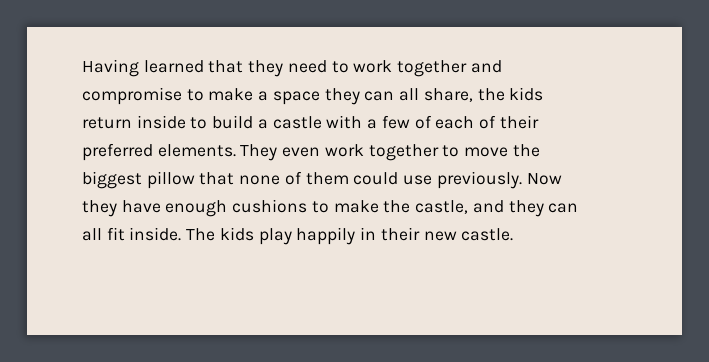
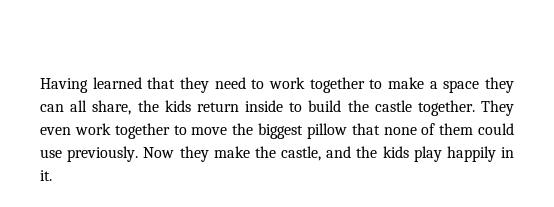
- Having learned that they need to work together and compromise to make a space they can all share, the kids return inside to build a castle with a few of each of their preferred elements.
+ Having learned that they need to work together to make a space they can all share, the kids return inside to build the castle together.
- Now they have enough cushions to make the castle, and they can all fit inside. The kids play happily in their new castle.
+ Now they make the castle, and the kids play happily in it.

